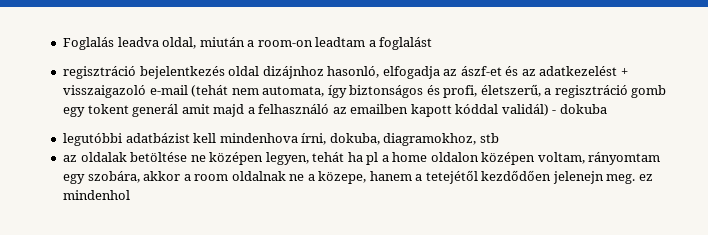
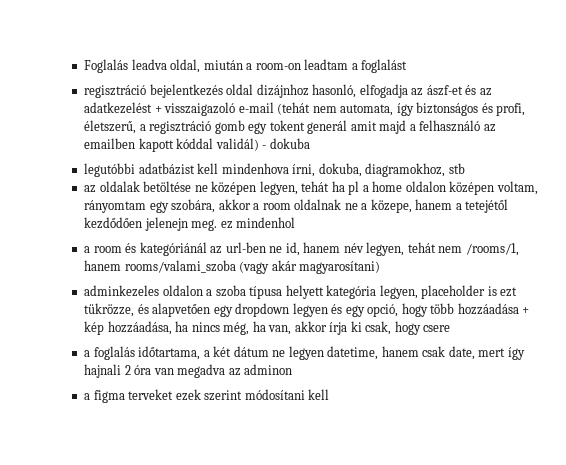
+ a room és kategóriánál az url-ben ne id, hanem név legyen, tehát nem /rooms/1, hanem rooms/valami_szoba (vagy akár magyarosítani)
+ adminkezeles oldalon a szoba típusa helyett kategória legyen, placeholder is ezt tükrözze, és alapvetően egy dropdown legyen és egy opció, hogy több hozzáadása + kép hozzáadása, ha nincs még, ha van, akkor írja ki csak, hogy csere
+ a foglalás időtartama, a két dátum ne legyen datetime, hanem csak date, mert így hajnali 2 óra van megadva az adminon
+ a figma terveket ezek szerint módosítani kell

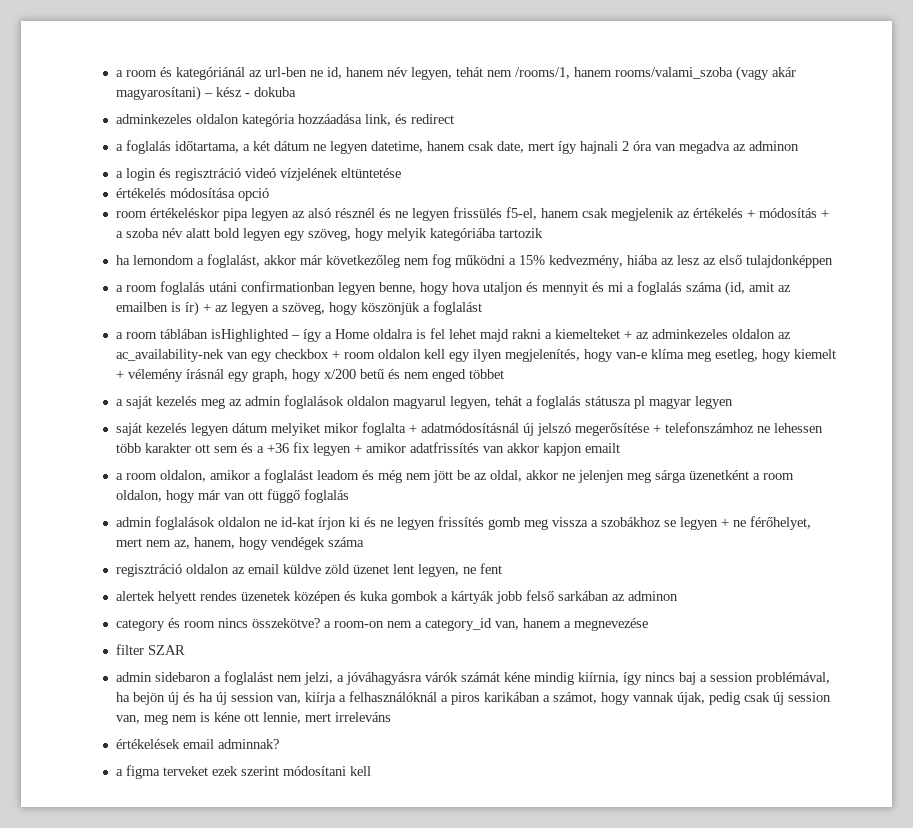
- Foglalás leadva oldal, miután a room-on leadtam a foglalást
- regisztráció bejelentkezés oldal dizájnhoz hasonló, elfogadja az ászf-et és az adatkezelést + visszaigazoló e-mail (tehát nem automata, így biztonságos és profi, életszerű, a regisztráció gomb egy tokent generál amit majd a felhasználó az emailben kapott kóddal validál) - dokuba
- legutóbbi adatbázist kell mindenhova írni, dokuba, diagramokhoz, stb
- az oldalak betöltése ne középen legyen, tehát ha pl a home oldalon középen voltam, rányomtam egy szobára, akkor a room oldalnak ne a közepe, hanem a tetejétől kezdődően jelenejn meg. ez mindenhol
- a room és kategóriánál az url-ben ne id, hanem név legyen, tehát nem /rooms/1, hanem rooms/valami_szoba (vagy akár magyarosítani)
- adminkezeles oldalon a szoba típusa helyett kategória legyen, placeholder is ezt tükrözze, és alapvetően egy dropdown legyen és egy opció, hogy több hozzáadása + kép hozzáadása, ha nincs még, ha van, akkor írja ki csak, hogy csere
+ a room és kategóriánál az url-ben ne id, hanem név legyen, tehát nem /rooms/1, hanem rooms/valami_szoba (vagy akár magyarosítani) – kész - dokuba
+ adminkezeles oldalon kategória hozzáadása link, és redirect
+ a login és regisztráció videó vízjelének eltüntetése
+ értékelés módosítása opció
+ room értékeléskor pipa legyen az alsó résznél és ne legyen frissülés f5-el, hanem csak megjelenik az értékelés + módosítás + a szoba név alatt bold legyen egy szöveg, hogy melyik kategóriába tartozik
+ ha lemondom a foglalást, akkor már következőleg nem fog működni a 15% kedvezmény, hiába az lesz az első tulajdonképpen
+ a room foglalás utáni confirmationban legyen benne, hogy hova utaljon és mennyit és mi a foglalás száma (id, amit az emailben is ír) + az legyen a szöveg, hogy köszönjük a foglalást
+ a room táblában isHighlighted – így a Home oldalra is fel lehet majd rakni a kiemelteket + az adminkezeles oldalon az ac_availability-nek van egy checkbox + room oldalon kell egy ilyen megjelenítés, hogy van-e klíma meg esetleg, hogy kiemelt + vélemény írásnál egy graph, hogy x/200 betű és nem enged többet
+ a saját kezelés meg az admin foglalások oldalon magyarul legyen, tehát a foglalás státusza pl magyar legyen
+ saját kezelés legyen dátum melyiket mikor foglalta + adatmódosításnál új jelszó megerősítése + telefonszámhoz ne lehessen több karakter ott sem és a +36 fix legyen + amikor adatfrissítés van akkor kapjon emailt
+ a room oldalon, amikor a foglalást leadom és még nem jött be az oldal, akkor ne jelenjen meg sárga üzenetként a room oldalon, hogy már van ott függő foglalás
+ admin foglalások oldalon ne id-kat írjon ki és ne legyen frissítés gomb meg vissza a szobákhoz se legyen + ne férőhelyet, mert nem az, hanem, hogy vendégek száma
+ regisztráció oldalon az email küldve zöld üzenet lent legyen, ne fent
+ alertek helyett rendes üzenetek középen és kuka gombok a kártyák jobb felső sarkában az adminon
+ category és room nincs összekötve? a room-on nem a category_id van, hanem a megnevezése
+ filter SZAR
+ admin sidebaron a foglalást nem jelzi, a jóváhagyásra várók számát kéne mindig kiírnia, így nincs baj a session problémával, ha bejön új és ha új session van, kiírja a felhasználóknál a piros karikában a számot, hogy vannak újak, pedig csak új session van, meg nem is kéne ott lennie, mert irreleváns
+ értékelések email adminnak?

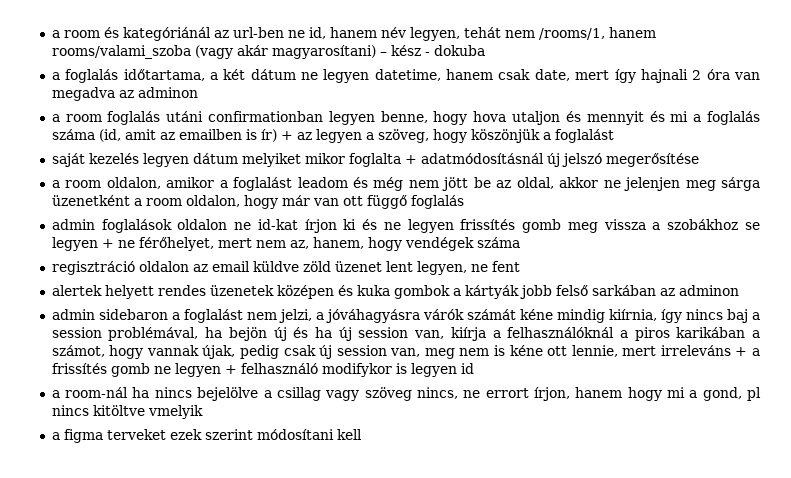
- adminkezeles oldalon kategória hozzáadása link, és redirect
- a login és regisztráció videó vízjelének eltüntetése
- értékelés módosítása opció
- room értékeléskor pipa legyen az alsó résznél és ne legyen frissülés f5-el, hanem csak megjelenik az értékelés + módosítás + a szoba név alatt bold legyen egy szöveg, hogy melyik kategóriába tartozik
- ha lemondom a foglalást, akkor már következőleg nem fog működni a 15% kedvezmény, hiába az lesz az első tulajdonképpen
- a room táblában isHighlighted – így a Home oldalra is fel lehet majd rakni a kiemelteket + az adminkezeles oldalon az ac_availability-nek van egy checkbox + room oldalon kell egy ilyen megjelenítés, hogy van-e klíma meg esetleg, hogy kiemelt + vélemény írásnál egy graph, hogy x/200 betű és nem enged többet
- a saját kezelés meg az admin foglalások oldalon magyarul legyen, tehát a foglalás státusza pl magyar legyen
- saját kezelés legyen dátum melyiket mikor foglalta + adatmódosításnál új jelszó megerősítése + telefonszámhoz ne lehessen több karakter ott sem és a +36 fix legyen + amikor adatfrissítés van akkor kapjon emailt
+ saját kezelés legyen dátum melyiket mikor foglalta + adatmódosításnál új jelszó megerősítése
- category és room nincs összekötve? a room-on nem a category_id van, hanem a megnevezése
- filter SZAR
- admin sidebaron a foglalást nem jelzi, a jóváhagyásra várók számát kéne mindig kiírnia, így nincs baj a session problémával, ha bejön új és ha új session van, kiírja a felhasználóknál a piros karikában a számot, hogy vannak újak, pedig csak új session van, meg nem is kéne ott lennie, mert irreleváns
- értékelések email adminnak?
+ admin sidebaron a foglalást nem jelzi, a jóváhagyásra várók számát kéne mindig kiírnia, így nincs baj a session problémával, ha bejön új és ha új session van, kiírja a felhasználóknál a piros karikában a számot, hogy vannak újak, pedig csak új session van, meg nem is kéne ott lennie, mert irreleváns + a frissítés gomb ne legyen + felhasználó modifykor is legyen id
+ a room-nál ha nincs bejelölve a csillag vagy szöveg nincs, ne errort írjon, hanem hogy mi a gond, pl nincs kitöltve vmelyik

